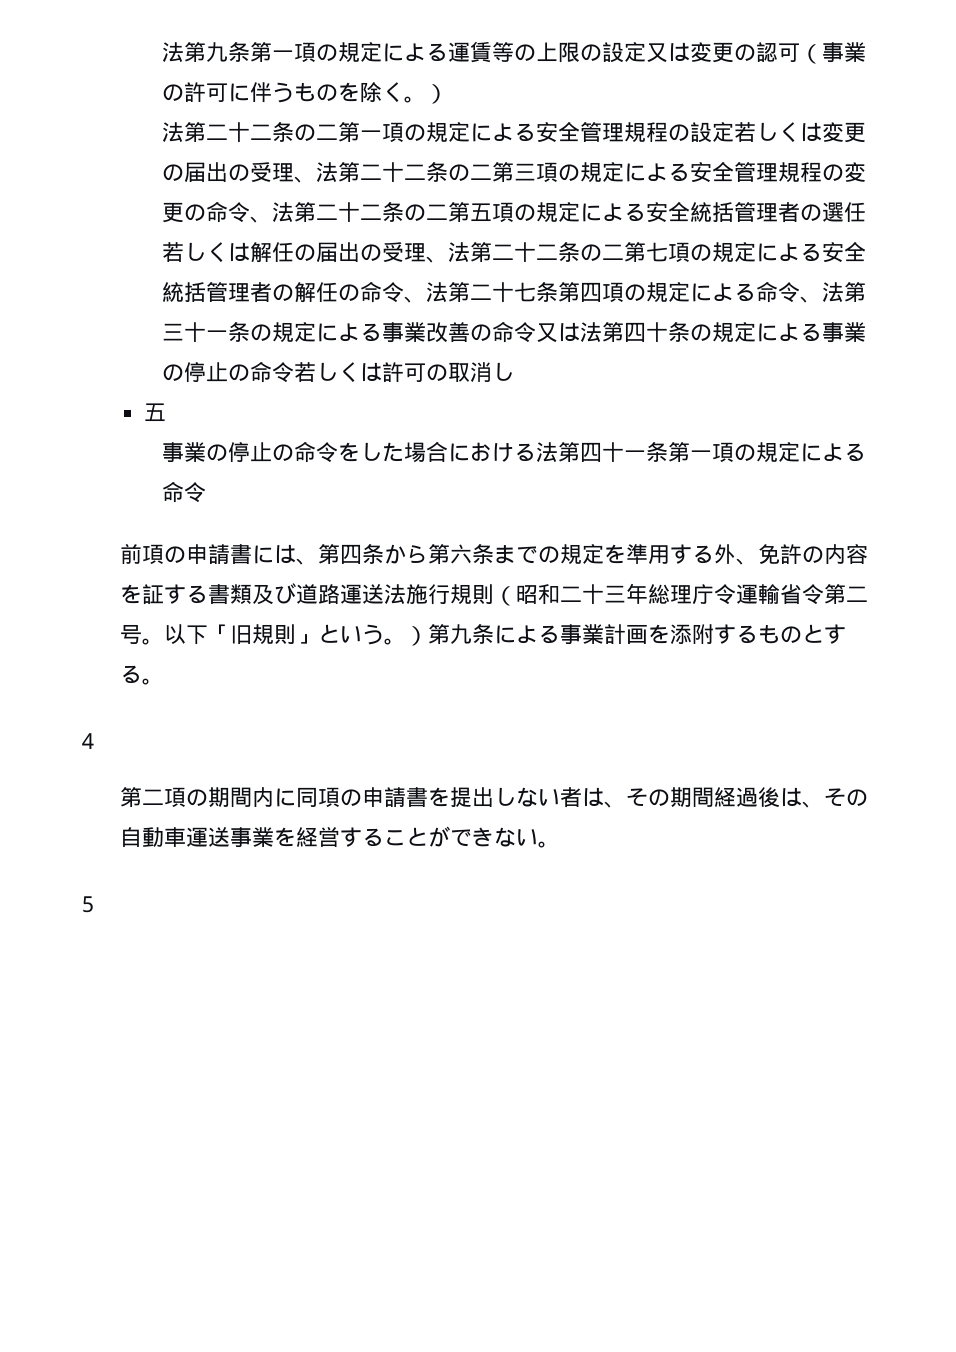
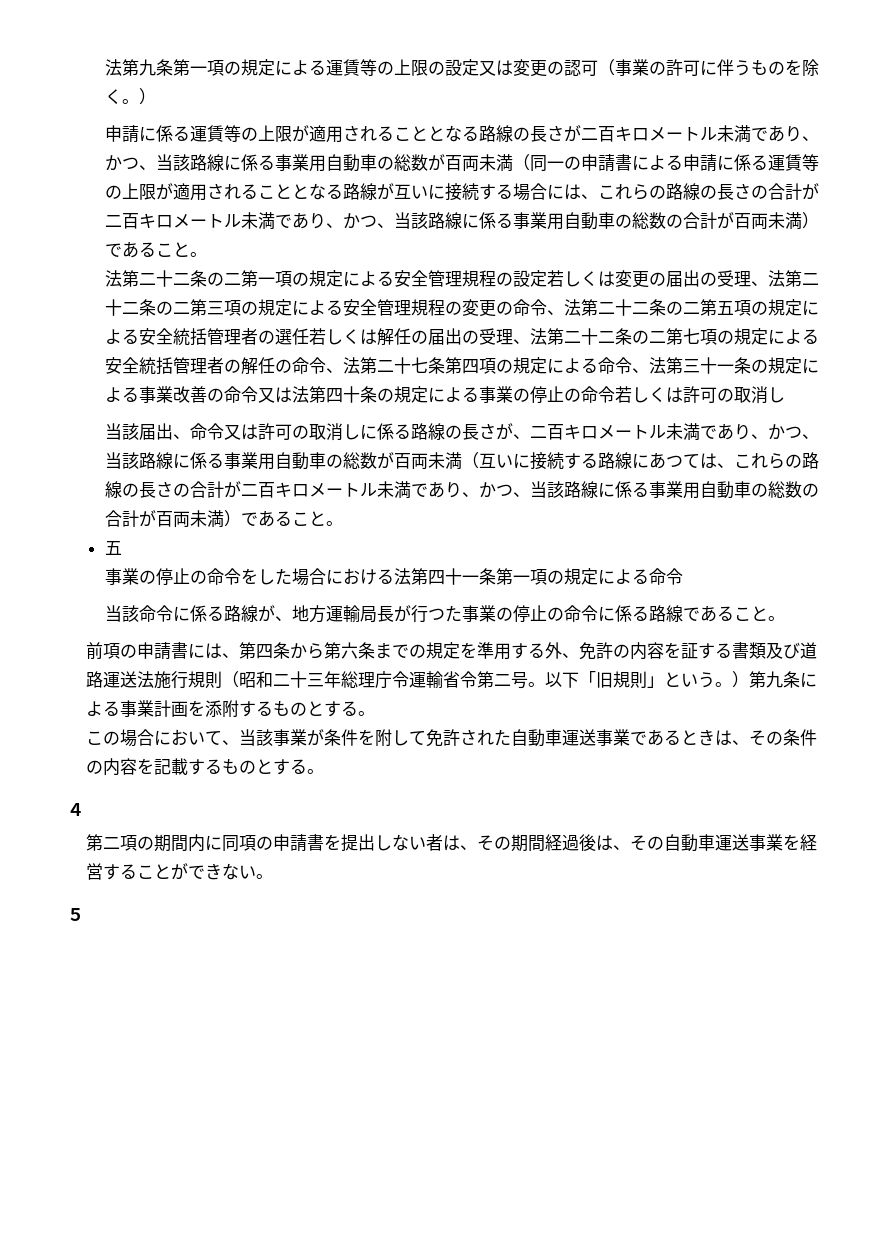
+ 申請に係る運賃等の上限が適用されることとなる路線の長さが二百キロメートル未満であり、かつ、当該路線に係る事業用自動車の総数が百両未満（同一の申請書による申請に係る運賃等の上限が適用されることとなる路線が互いに接続する場合には、これらの路線の長さの合計が二百キロメートル未満であり、かつ、当該路線に係る事業用自動車の総数の合計が百両未満）であること。
+ 当該届出、命令又は許可の取消しに係る路線の長さが、二百キロメートル未満であり、かつ、当該路線に係る事業用自動車の総数が百両未満（互いに接続する路線にあつては、これらの路線の長さの合計が二百キロメートル未満であり、かつ、当該路線に係る事業用自動車の総数の合計が百両未満）であること。
+ 当該命令に係る路線が、地方運輸局長が行つた事業の停止の命令に係る路線であること。
+ この場合において、当該事業が条件を附して免許された自動車運送事業であるときは、その条件の内容を記載するものとする。

